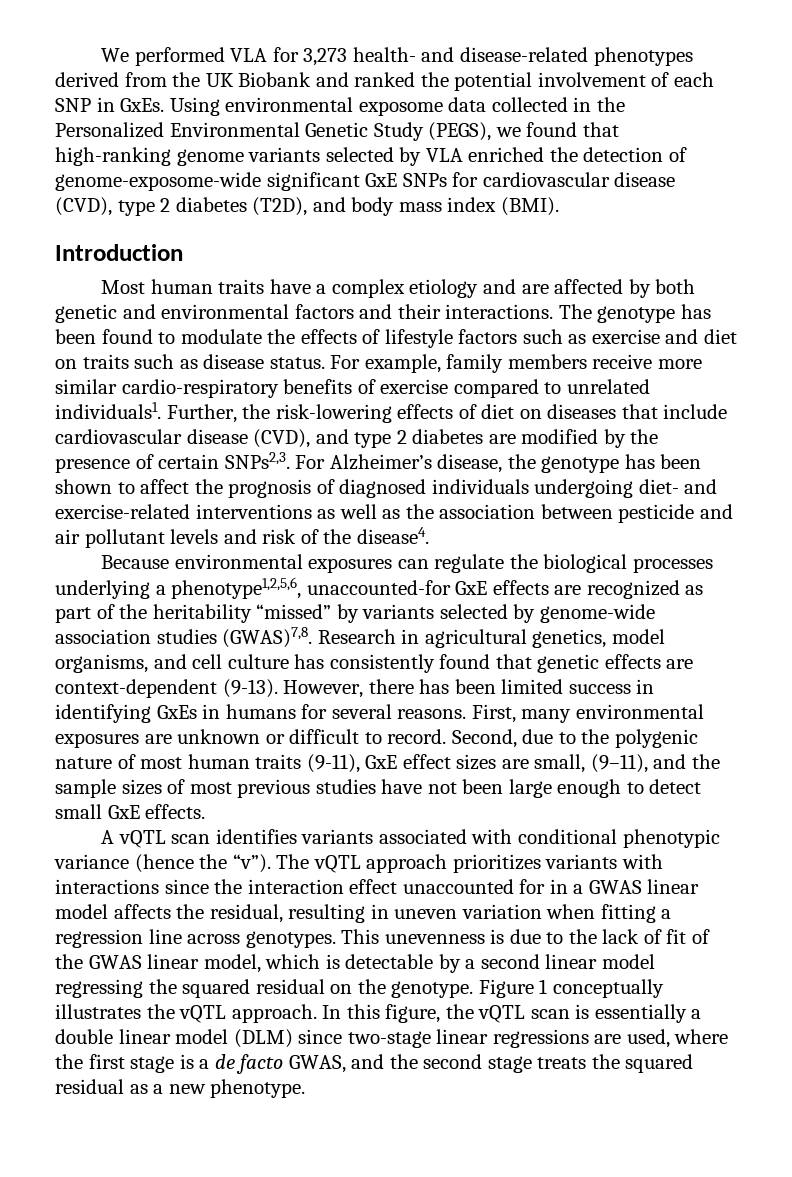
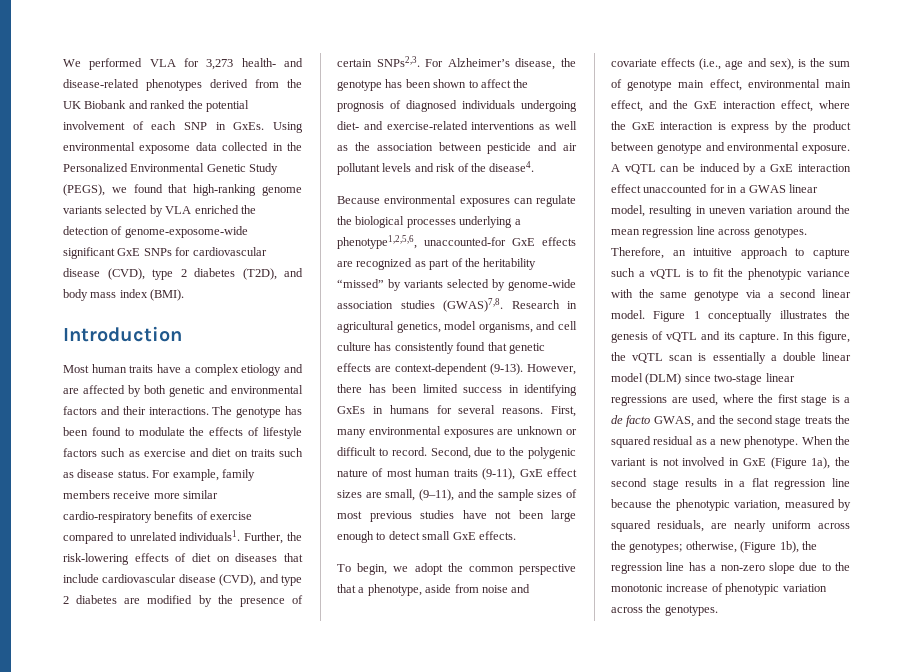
- A vQTL scan identifies variants associated with conditional phenotypic variance (hence the “v”). The vQTL approach prioritizes variants with interactions since the interaction effect unaccounted for in a GWAS linear model affects the residual, resulting in uneven variation when fitting a regression line across genotypes.
+ To begin, we adopt the common perspective that a phenotype, aside from noise and covariate effects (i.e., age and sex), is the sum of genotype main effect, environmental main effect, and the GxE interaction effect, where the GxE interaction is express by the product between genotype and environmental exposure. A vQTL can be induced by a GxE interaction effect unaccounted for in a GWAS linear model, resulting in uneven variation around the mean regression line across genotypes.
- This unevenness is due to the lack of fit of the GWAS linear model, which is detectable by a second linear model regressing the squared residual on the genotype.
+ Therefore, an intuitive approach to capture such a vQTL is to fit the phenotypic variance with the same genotype via a second linear model.
- Figure 1 conceptually illustrates the vQTL approach.
+ Figure 1 conceptually illustrates the genesis of vQTL and its capture.
+ When the variant is not involved in GxE (Figure 1a), the second stage results in a flat regression line because the phenotypic variation, measured by squared residuals, are nearly uniform across the genotypes; otherwise, (Figure 1b), the regression line has a non-zero slope due to the monotonic increase of phenotypic variation across the genotypes.

